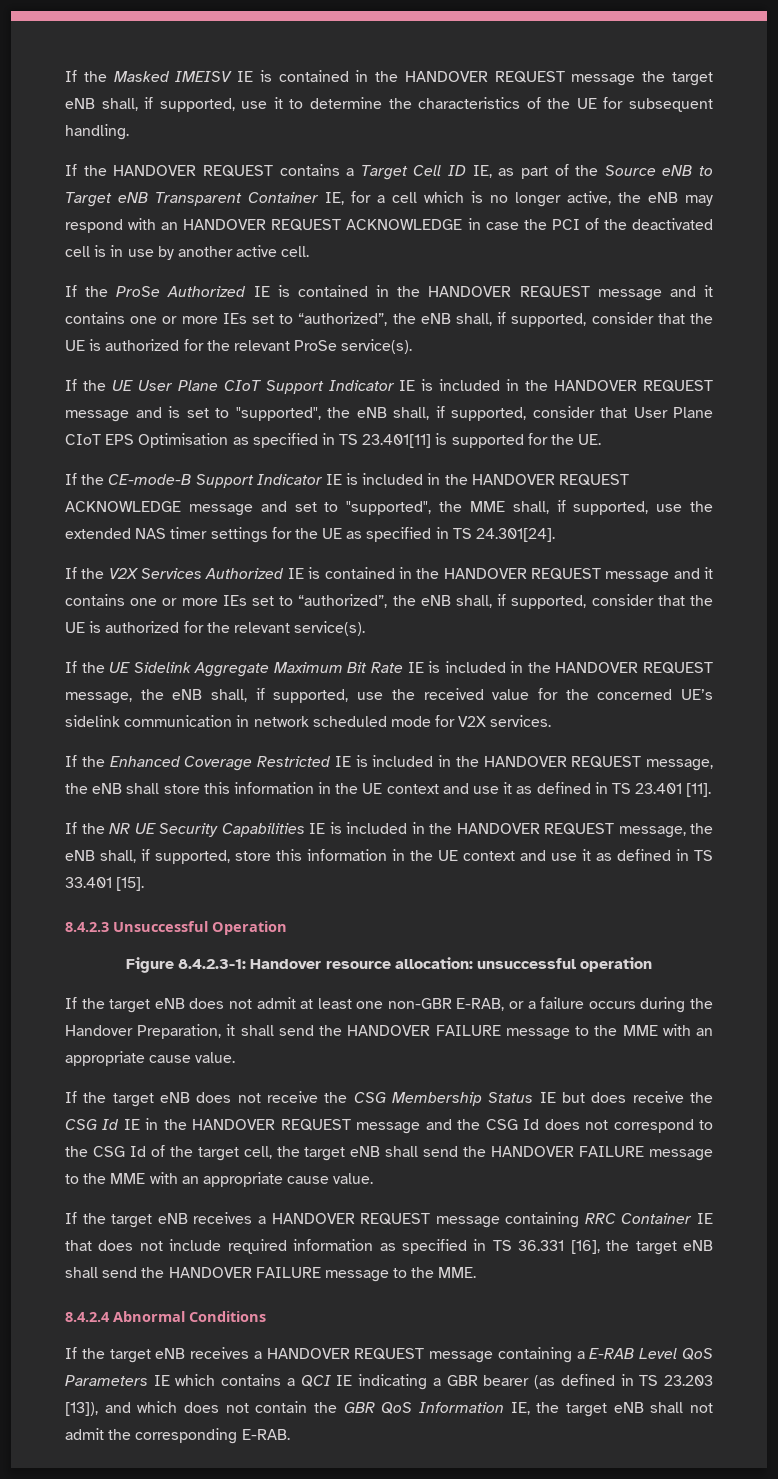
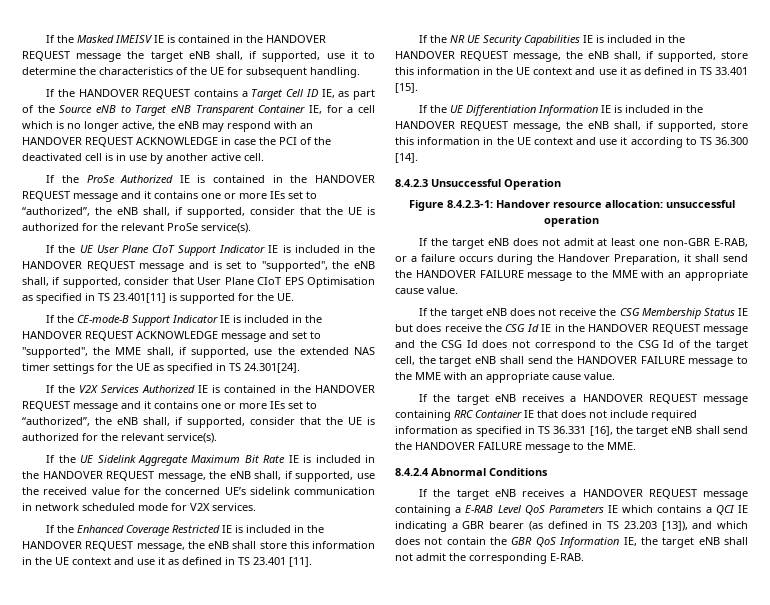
+ If the UE Differentiation Information IE is included in the HANDOVER REQUEST message, the eNB shall, if supported, store this information in the UE context and use it according to TS 36.300 [14].

